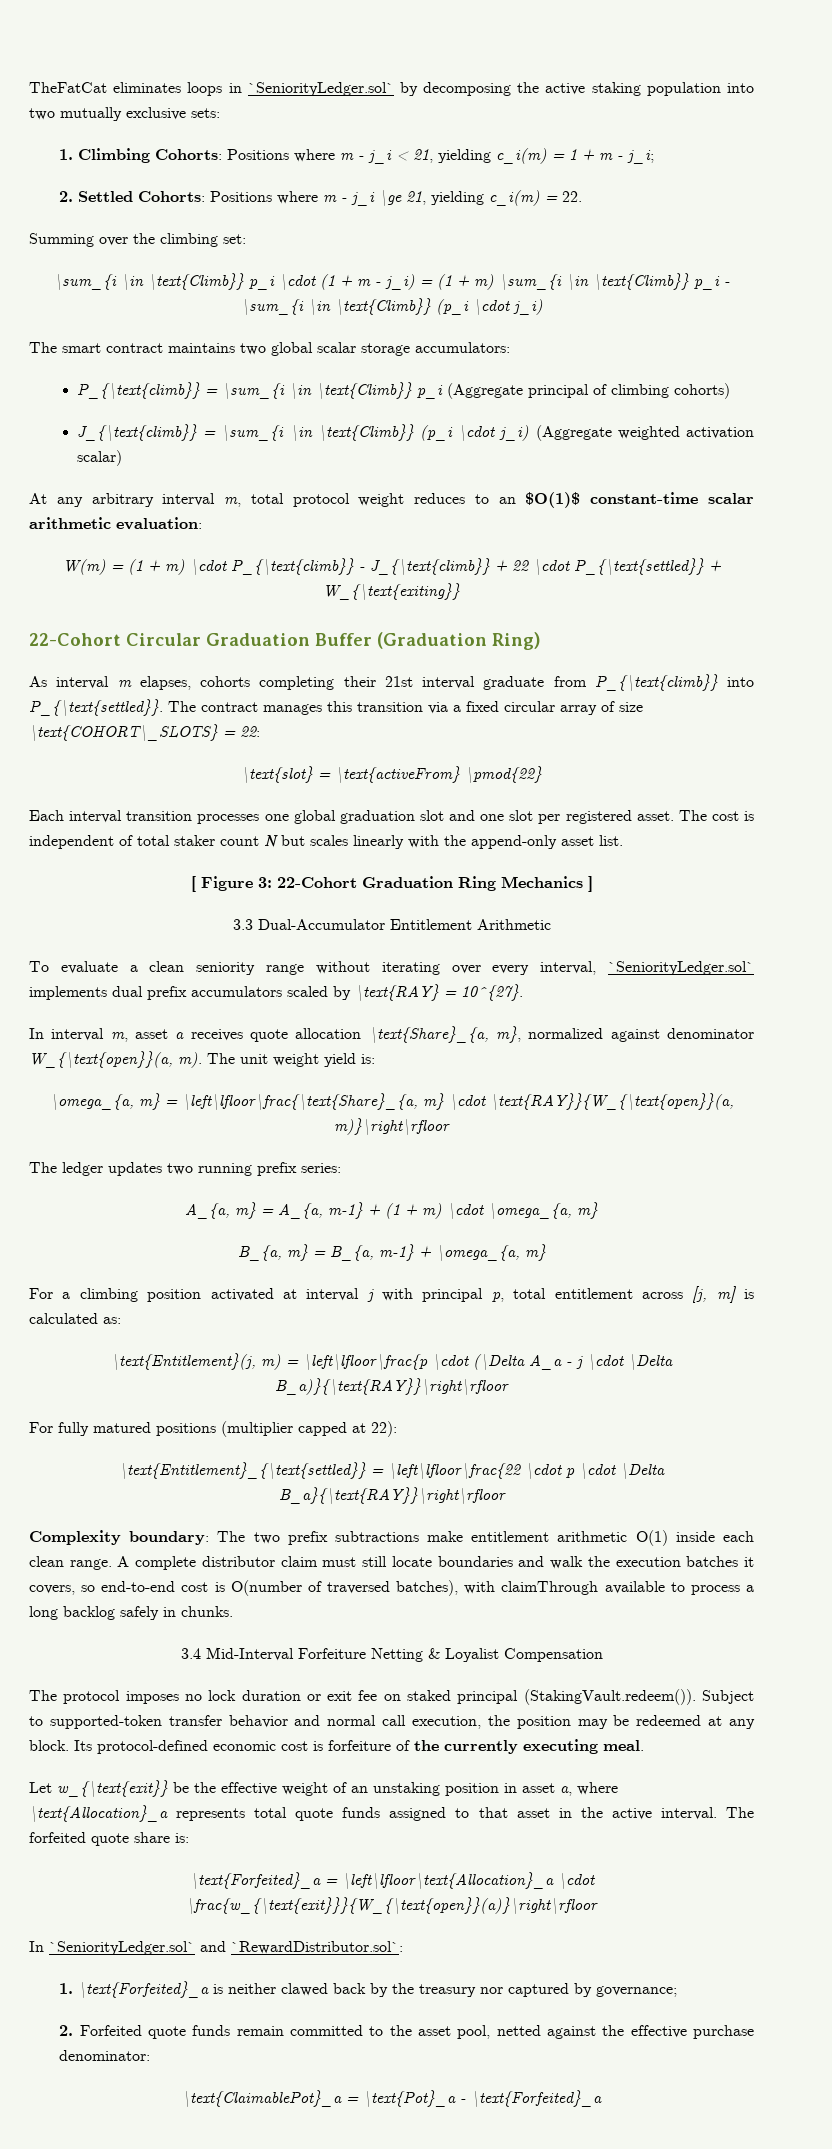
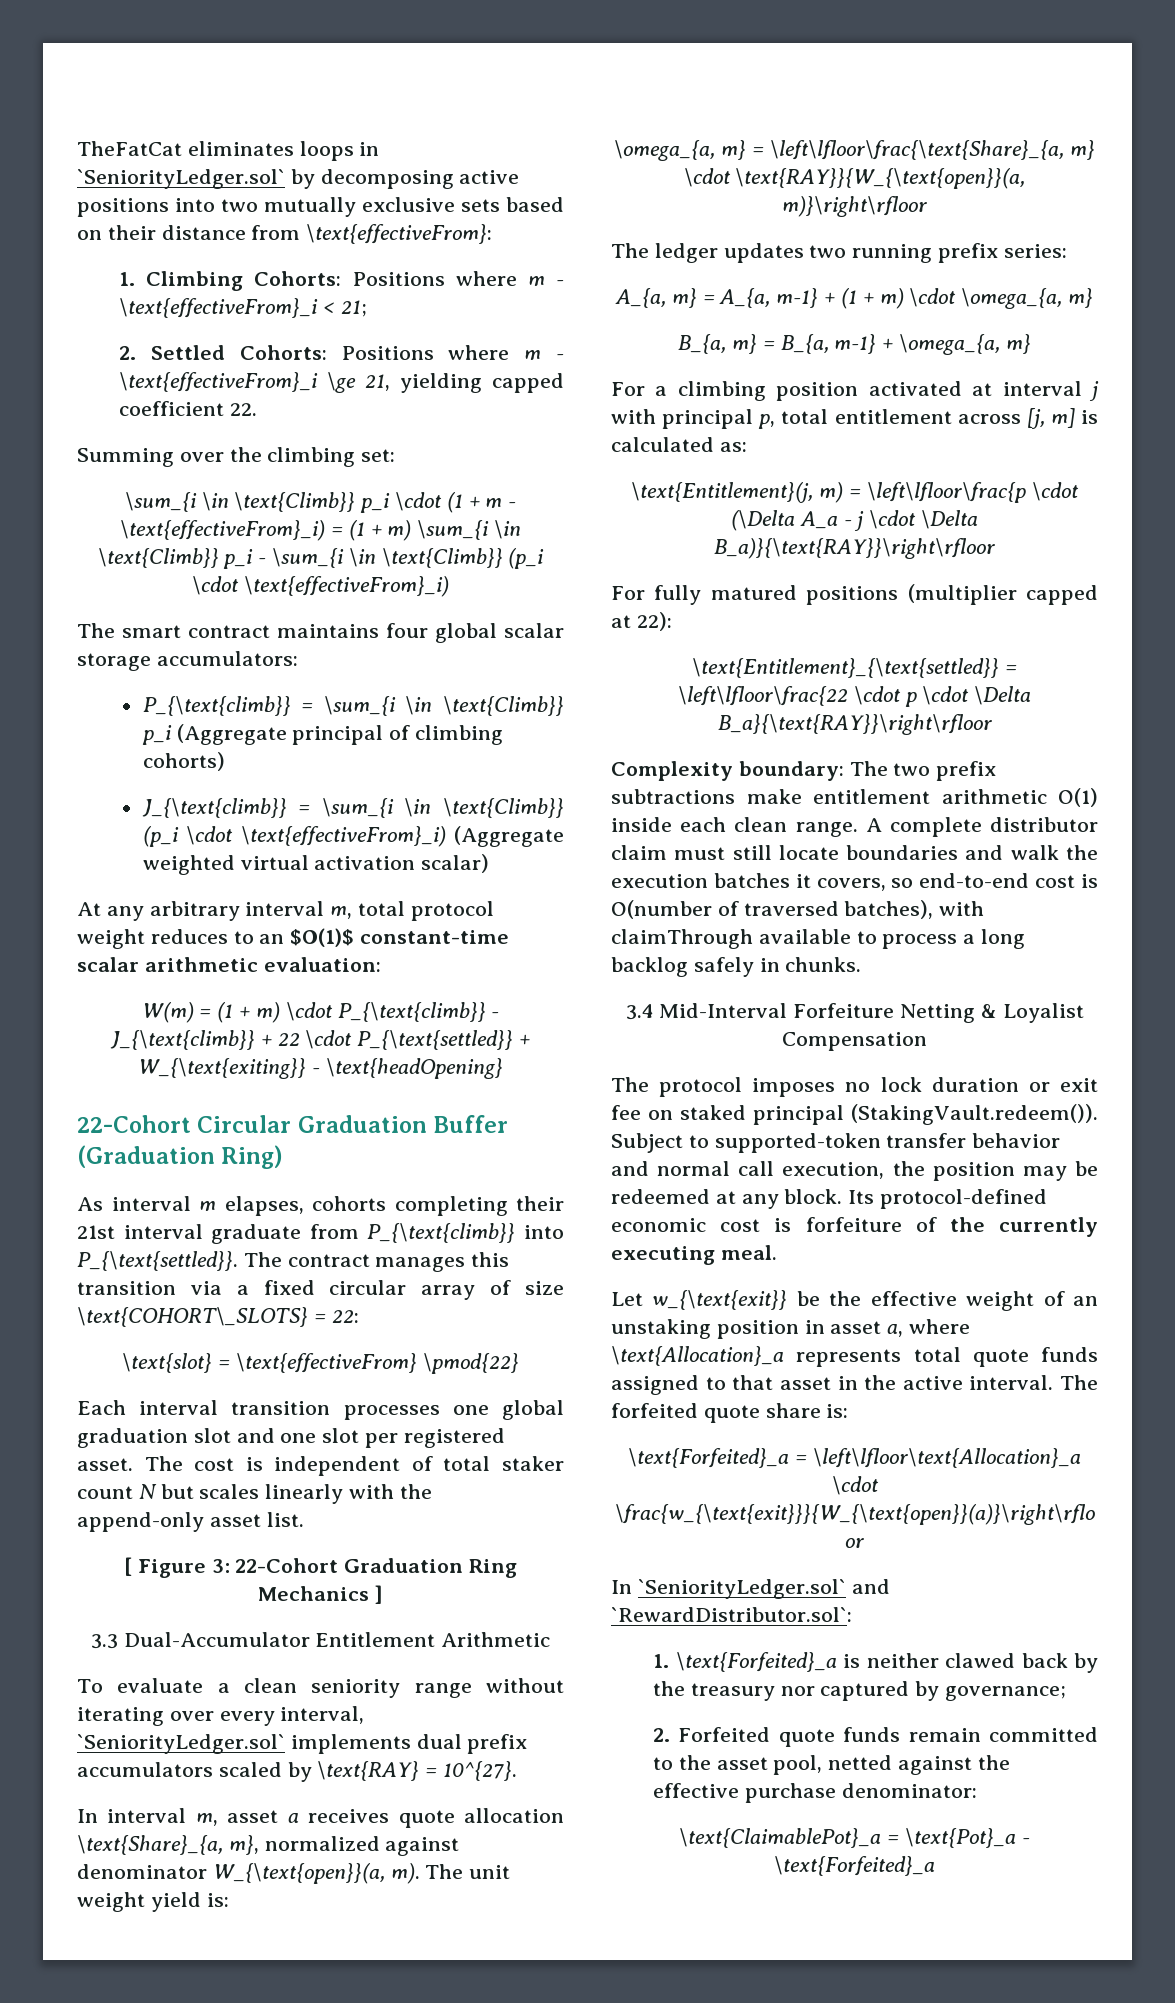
- TheFatCat eliminates loops in `SeniorityLedger.sol` by decomposing the active staking population into two mutually exclusive sets:
+ TheFatCat eliminates loops in `SeniorityLedger.sol` by decomposing active positions into two mutually exclusive sets based on their distance from \text{effectiveFrom}:
- 1. Climbing Cohorts: Positions where m - j_i < 21, yielding c_i(m) = 1 + m - j_i;
+ 1. Climbing Cohorts: Positions where m - \text{effectiveFrom}_i < 21;
- 2. Settled Cohorts: Positions where m - j_i \ge 21, yielding c_i(m) = 22.
+ 2. Settled Cohorts: Positions where m - \text{effectiveFrom}_i \ge 21, yielding capped coefficient 22.
- \sum_{i \in \text{Climb}} p_i \cdot (1 + m - j_i) = (1 + m) \sum_{i \in \text{Climb}} p_i - \sum_{i \in \text{Climb}} (p_i \cdot j_i)
+ \sum_{i \in \text{Climb}} p_i \cdot (1 + m - \text{effectiveFrom}_i) = (1 + m) \sum_{i \in \text{Climb}} p_i - \sum_{i \in \text{Climb}} (p_i \cdot \text{effectiveFrom}_i)
- The smart contract maintains two global scalar storage accumulators:
+ The smart contract maintains four global scalar storage accumulators:
- J_{\text{climb}} = \sum_{i \in \text{Climb}} (p_i \cdot j_i) (Aggregate weighted activation scalar)
+ J_{\text{climb}} = \sum_{i \in \text{Climb}} (p_i \cdot \text{effectiveFrom}_i) (Aggregate weighted virtual activation scalar)
- W(m) = (1 + m) \cdot P_{\text{climb}} - J_{\text{climb}} + 22 \cdot P_{\text{settled}} + W_{\text{exiting}}
+ W(m) = (1 + m) \cdot P_{\text{climb}} - J_{\text{climb}} + 22 \cdot P_{\text{settled}} + W_{\text{exiting}} - \text{headOpening}
- \text{slot} = \text{activeFrom} \pmod{22}
+ \text{slot} = \text{effectiveFrom} \pmod{22}

